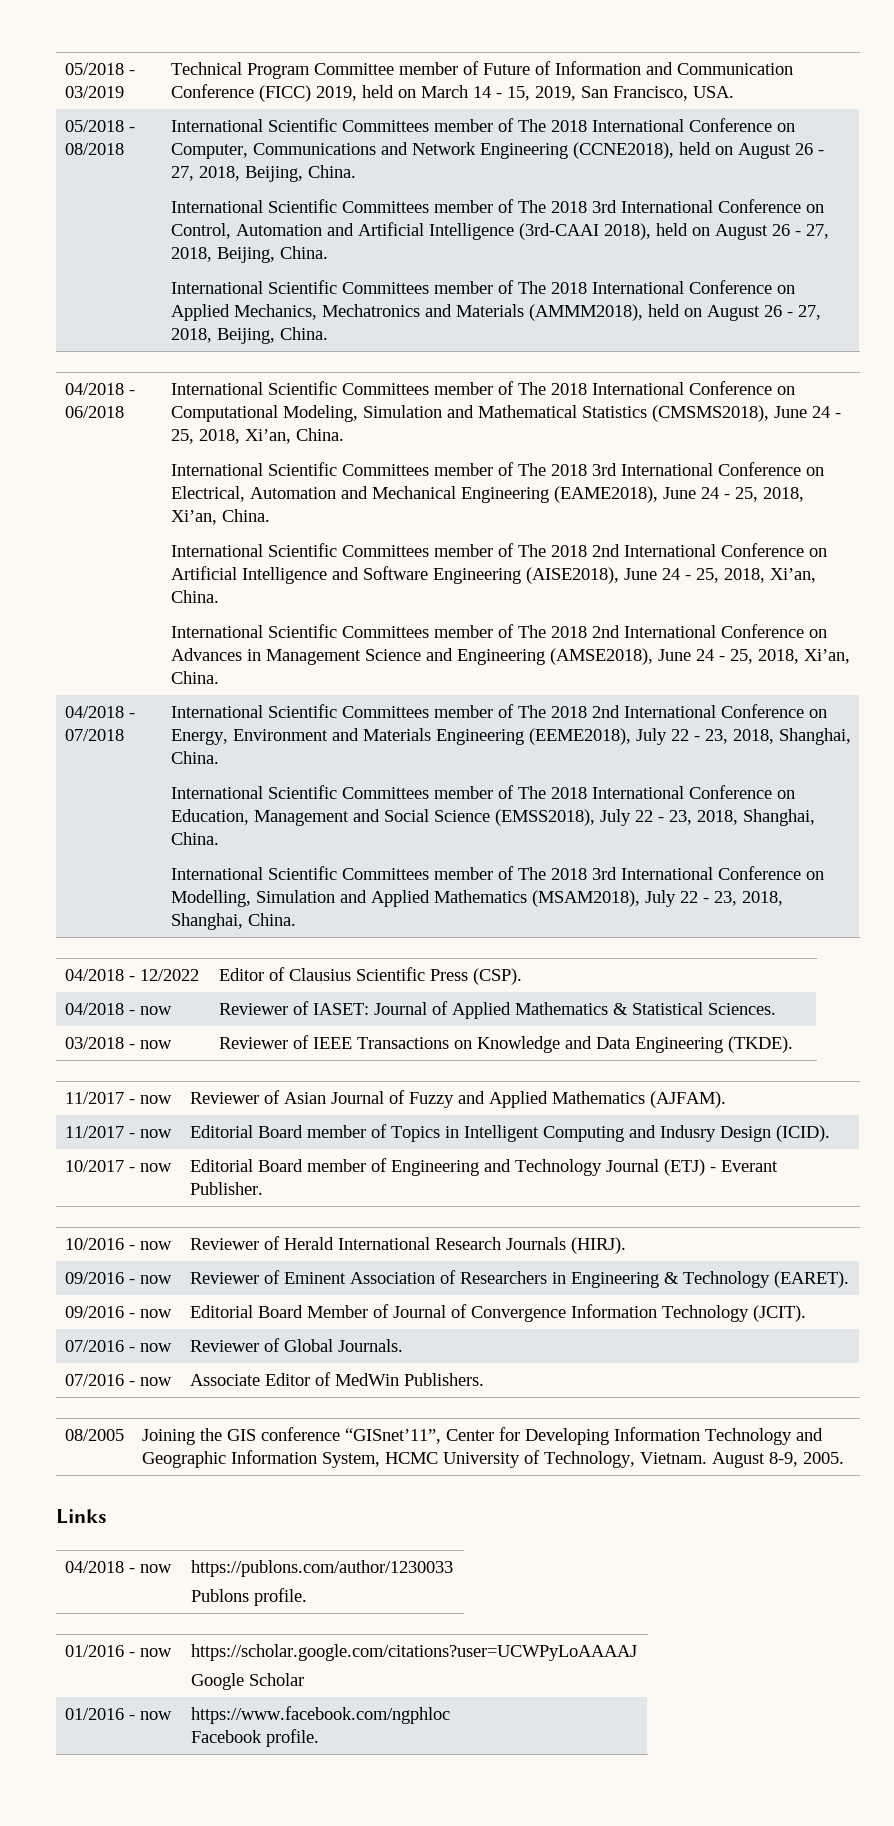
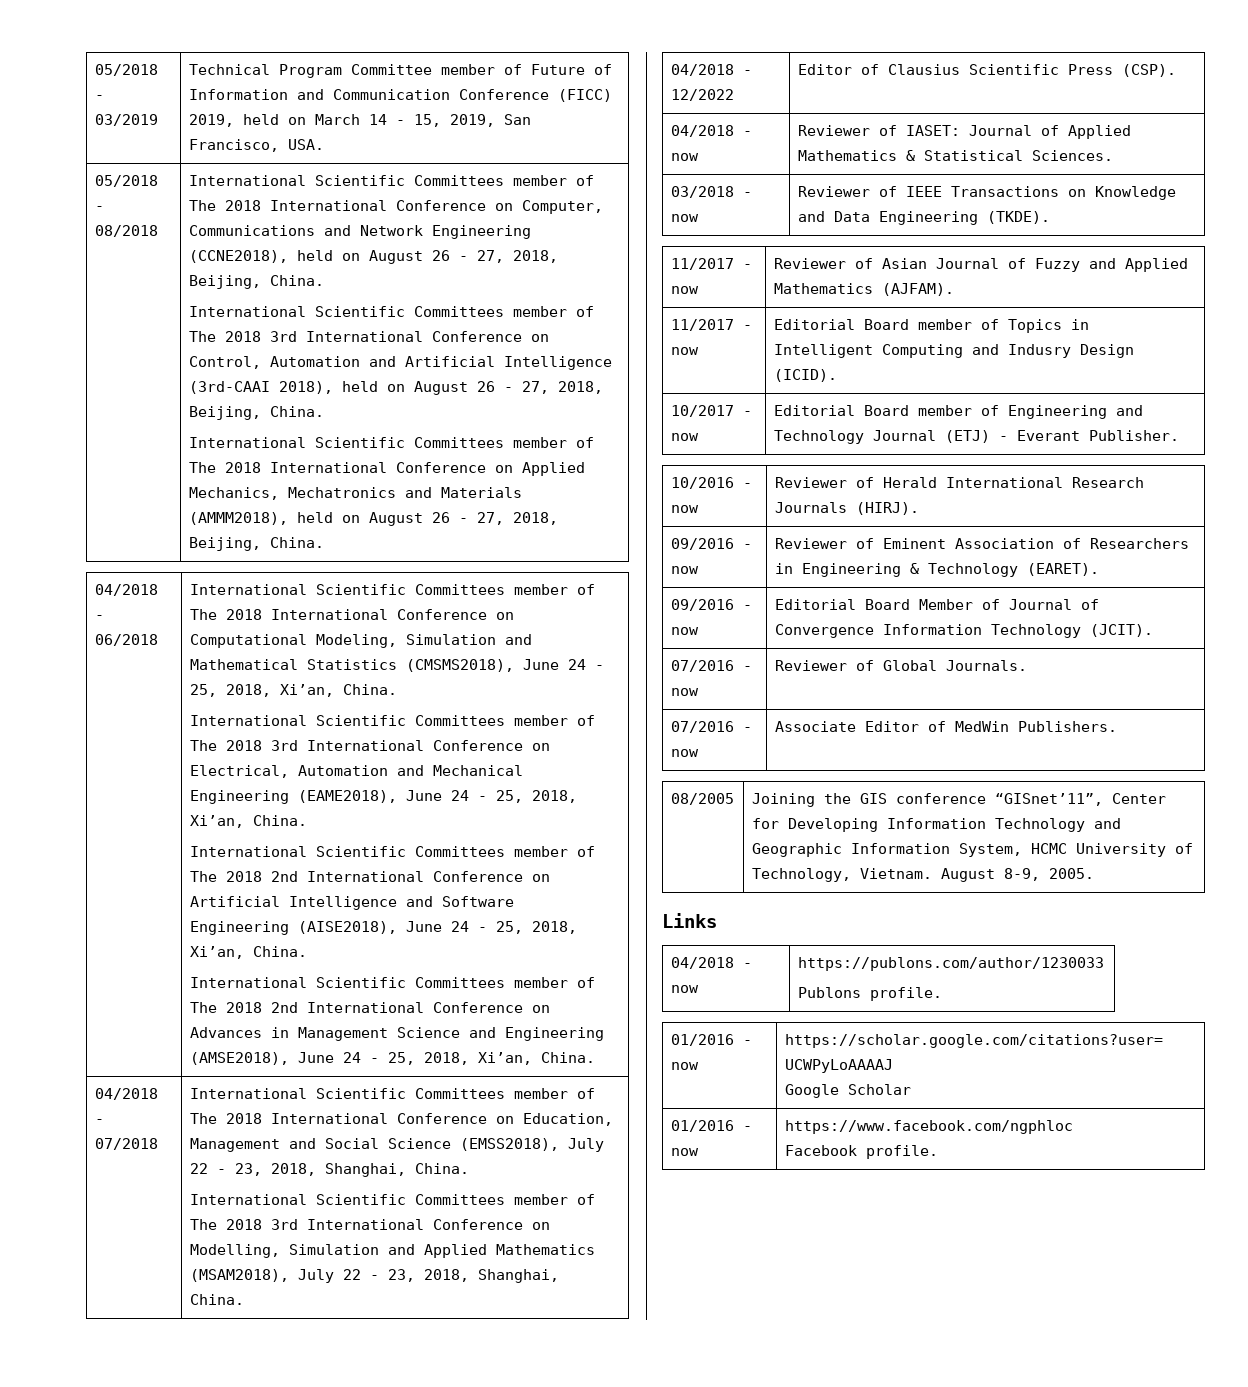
- International Scientific Committees member of The 2018 2nd International Conference on Energy, Environment and Materials Engineering (EEME2018), July 22 - 23, 2018, Shanghai, China.

